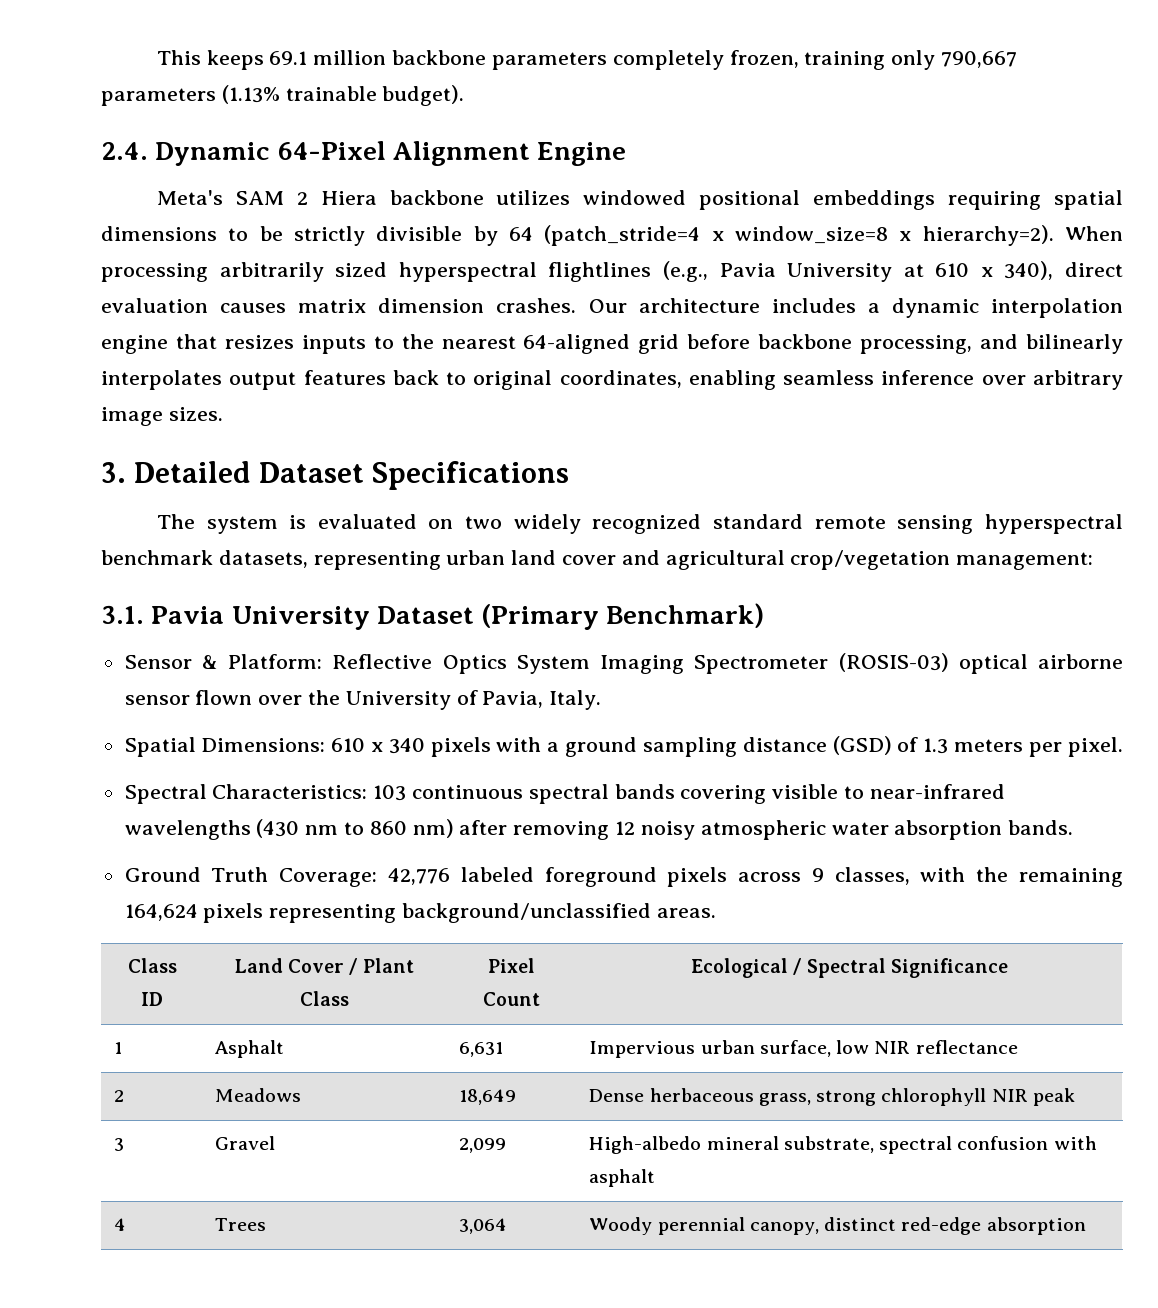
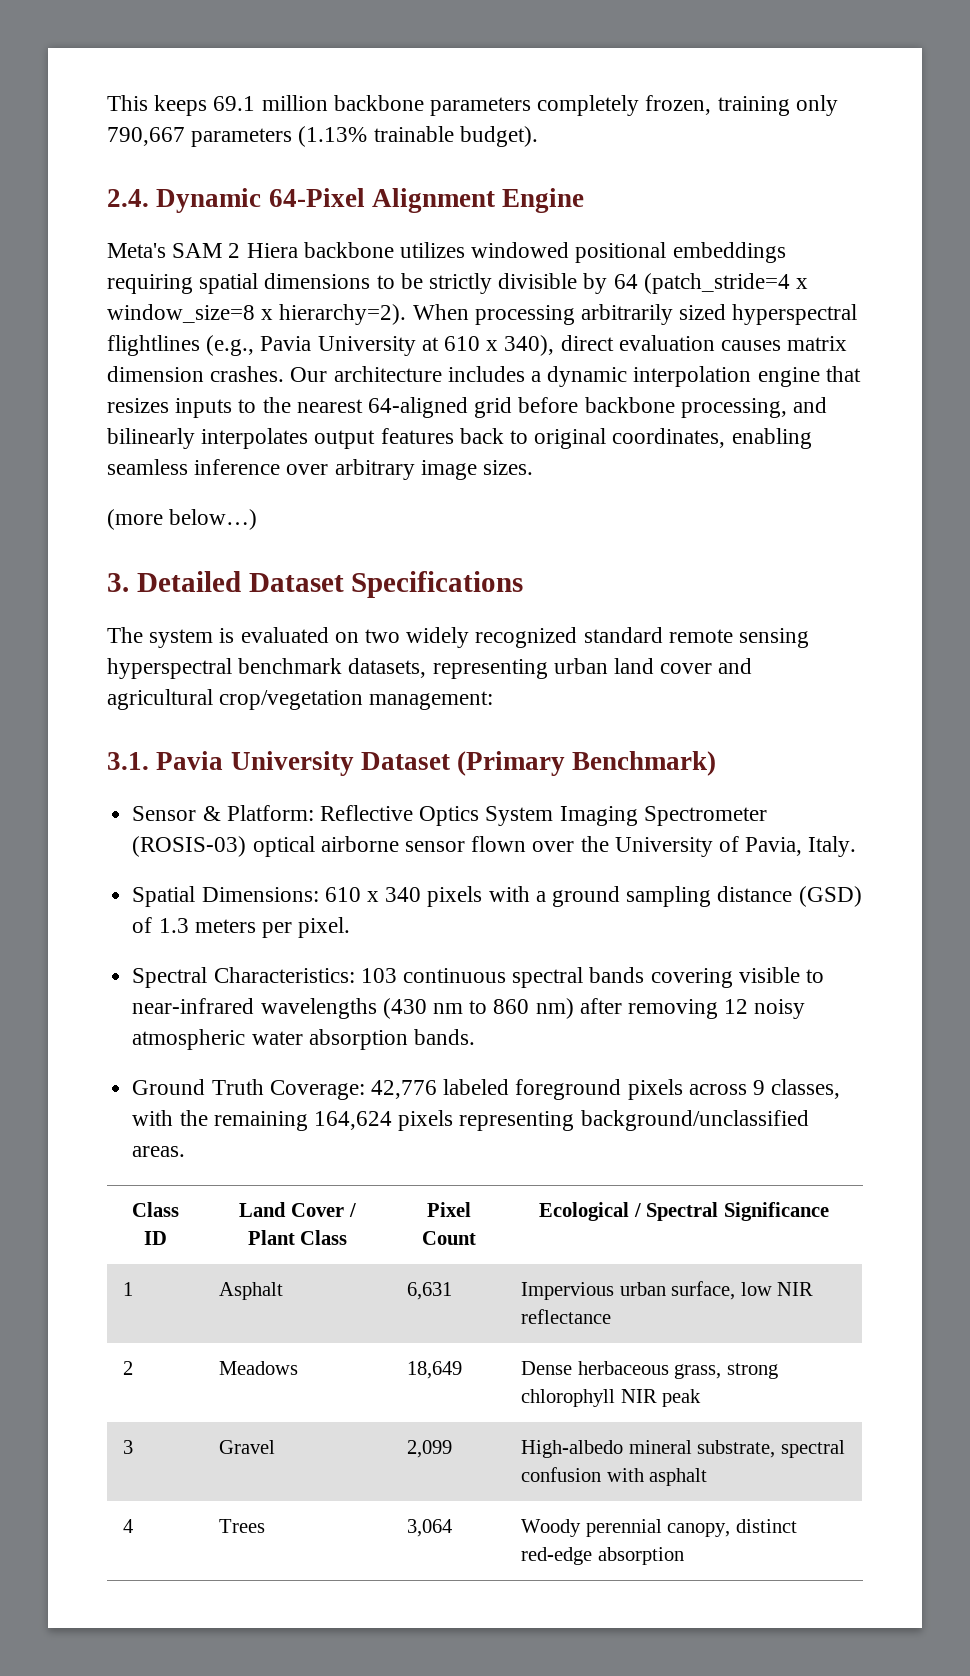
+ (more below…)

